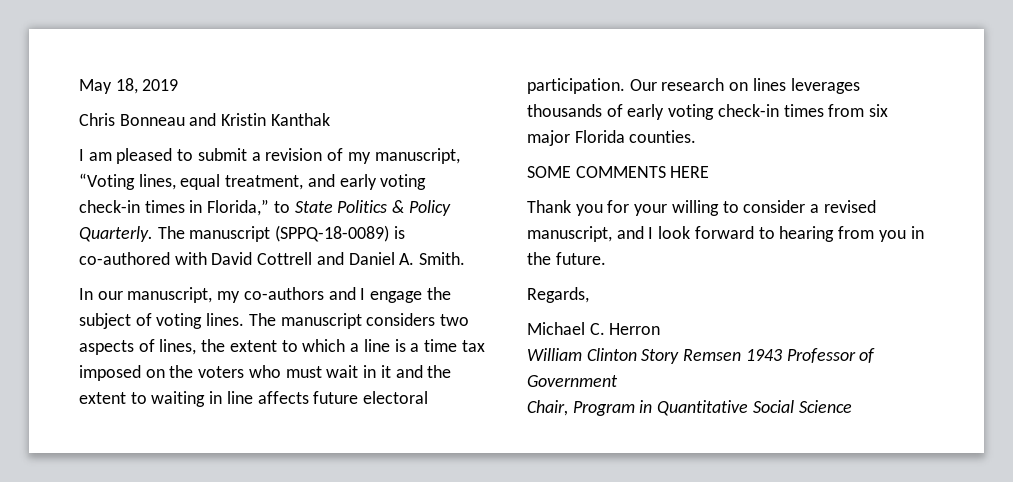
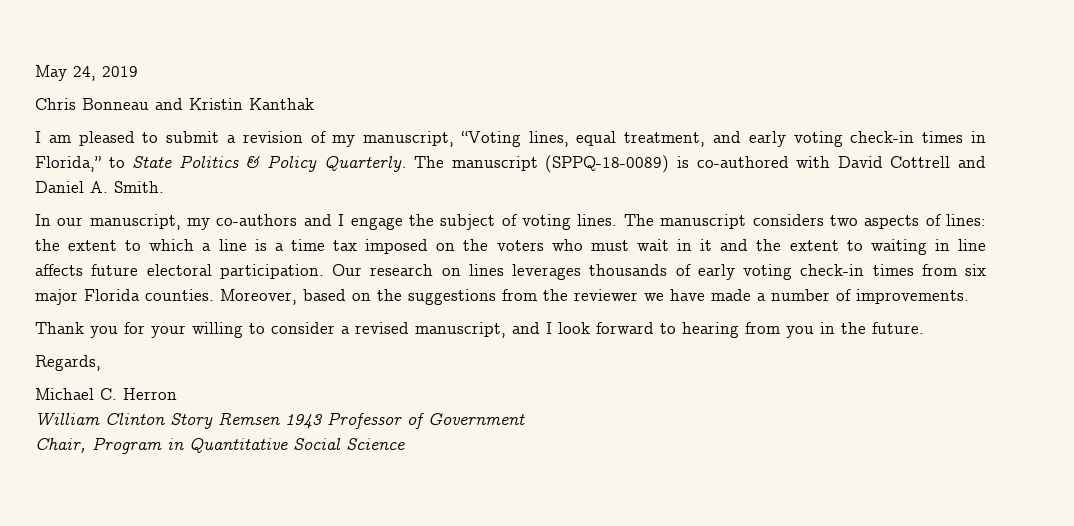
- May 18, 2019
+ May 24, 2019
- The manuscript considers two aspects of lines, the extent to which a line is a time tax imposed on the voters who must wait in it and the extent to waiting in line affects future electoral participation.
+ The manuscript considers two aspects of lines: the extent to which a line is a time tax imposed on the voters who must wait in it and the extent to waiting in line affects future electoral participation.
- Our research on lines leverages thousands of early voting check-in times from six major Florida counties.
- SOME COMMENTS HERE
+ Our research on lines leverages thousands of early voting check-in times from six major Florida counties. Moreover, based on the suggestions from the reviewer we have made a number of improvements.

